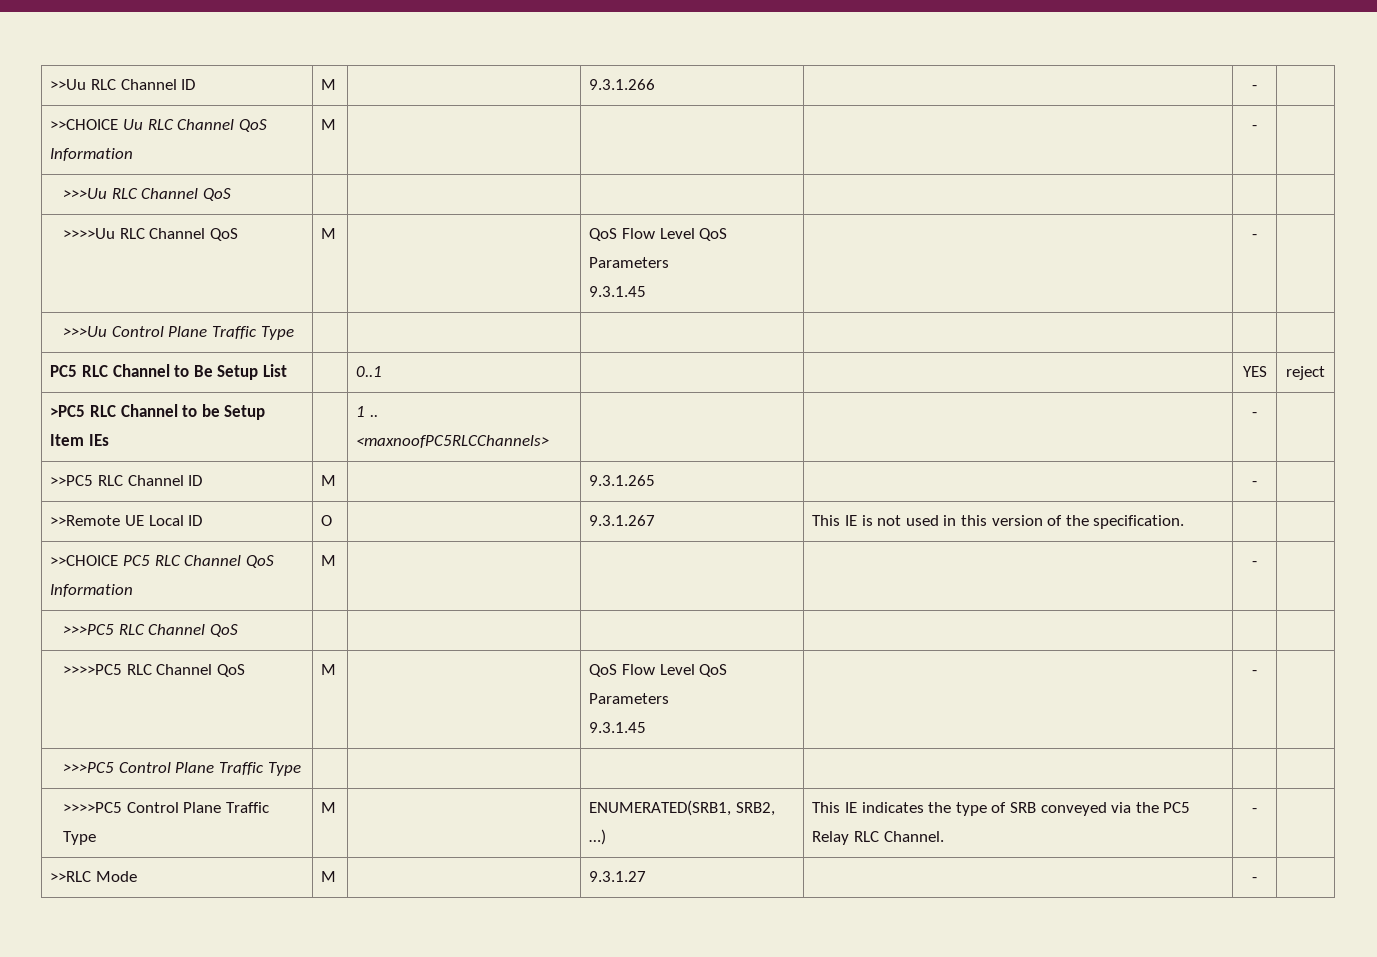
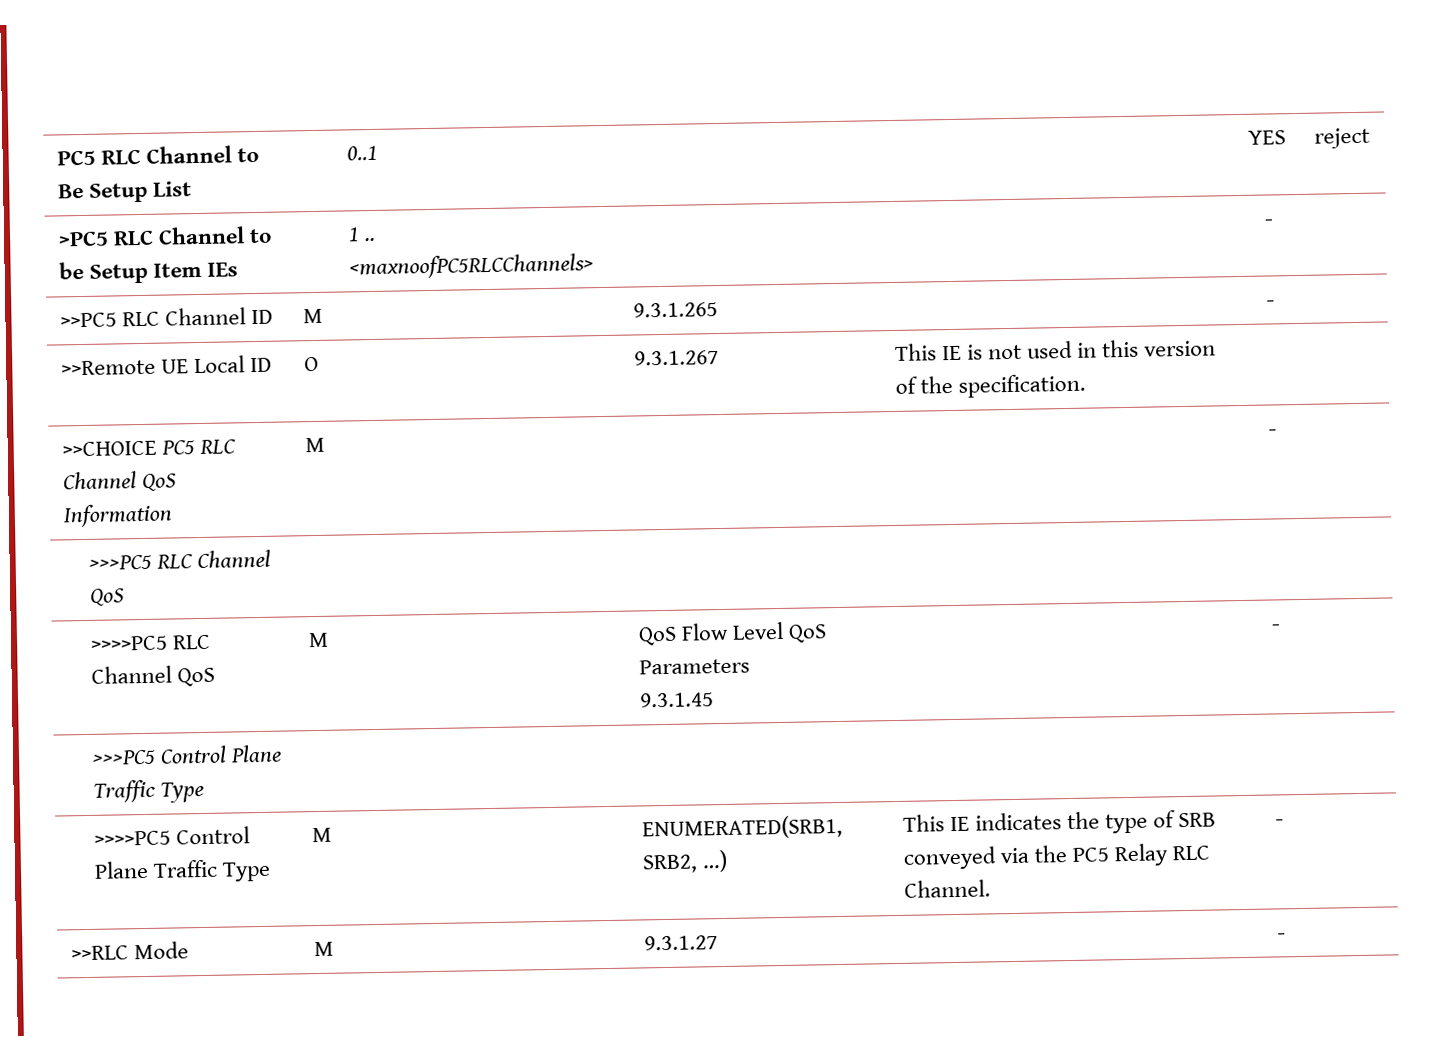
- >>Uu RLC Channel ID | M | | 9.3.1.266 | | - |
- >>CHOICE Uu RLC Channel QoS Information | M | | | | - |
- >>>Uu RLC Channel QoS | | | | | |
- >>>>Uu RLC Channel QoS | M | | QoS Flow Level QoS Parameters
- 9.3.1.45 | | - |
- >>>Uu Control Plane Traffic Type | | | | | |

